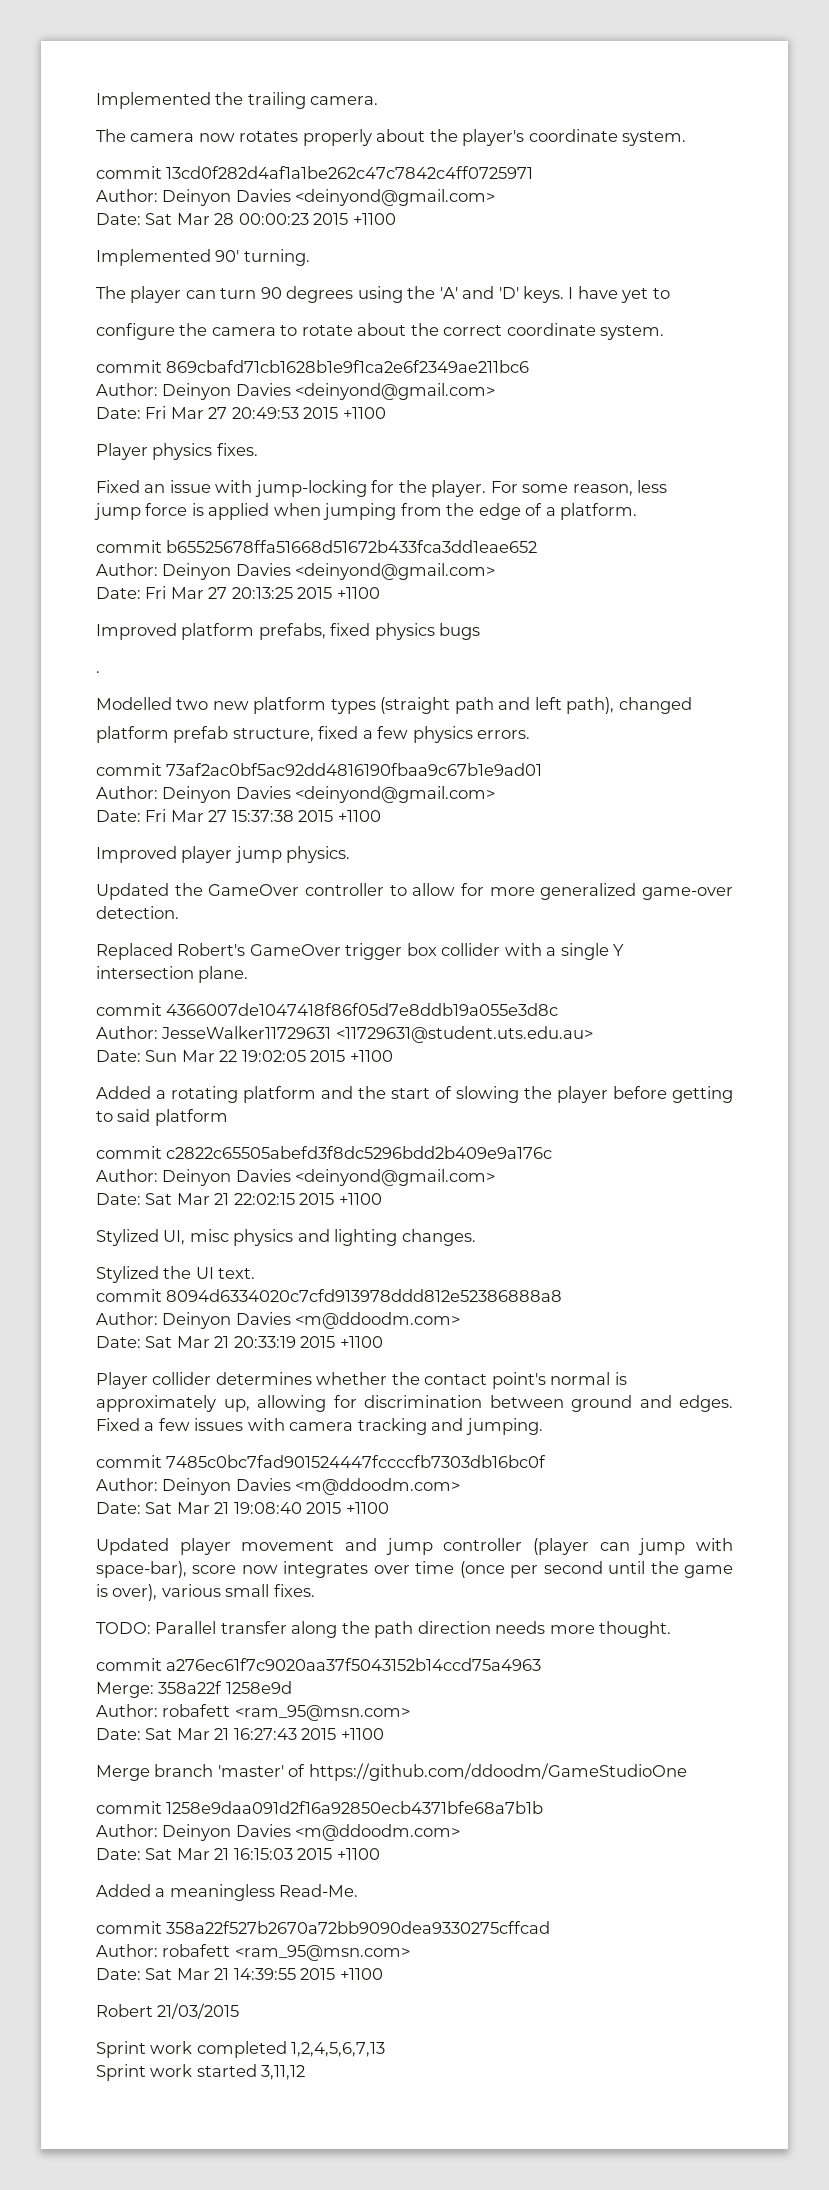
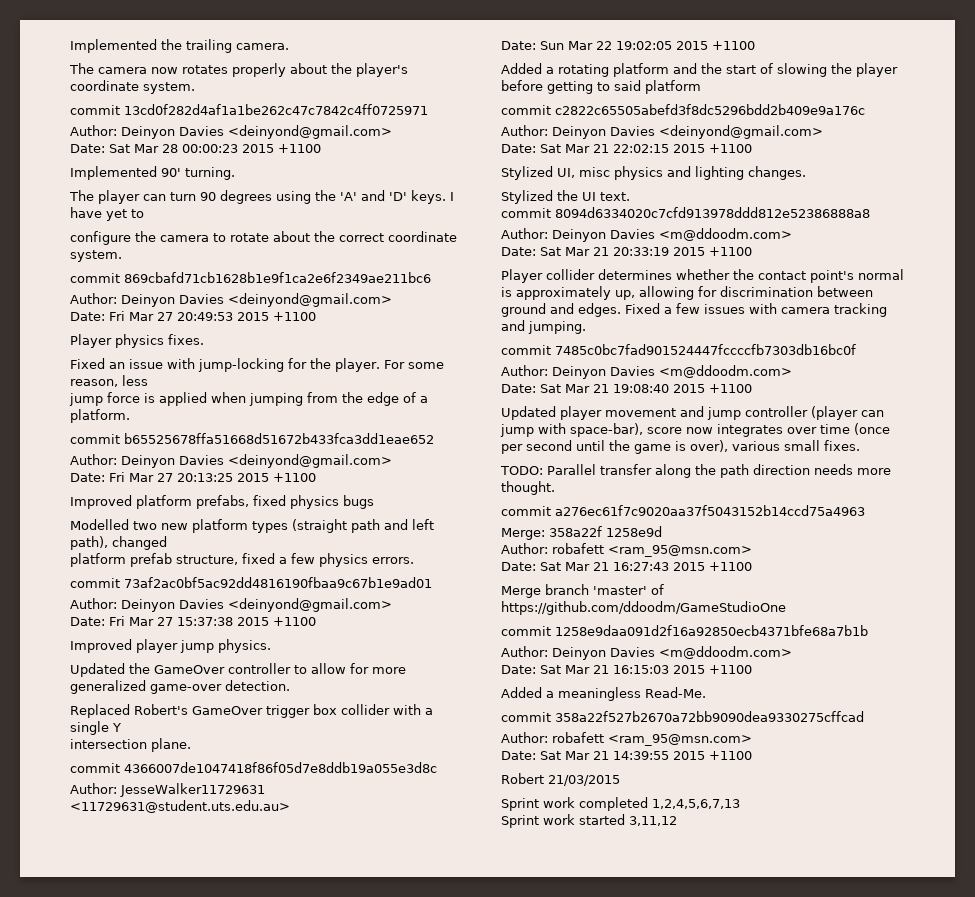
- .

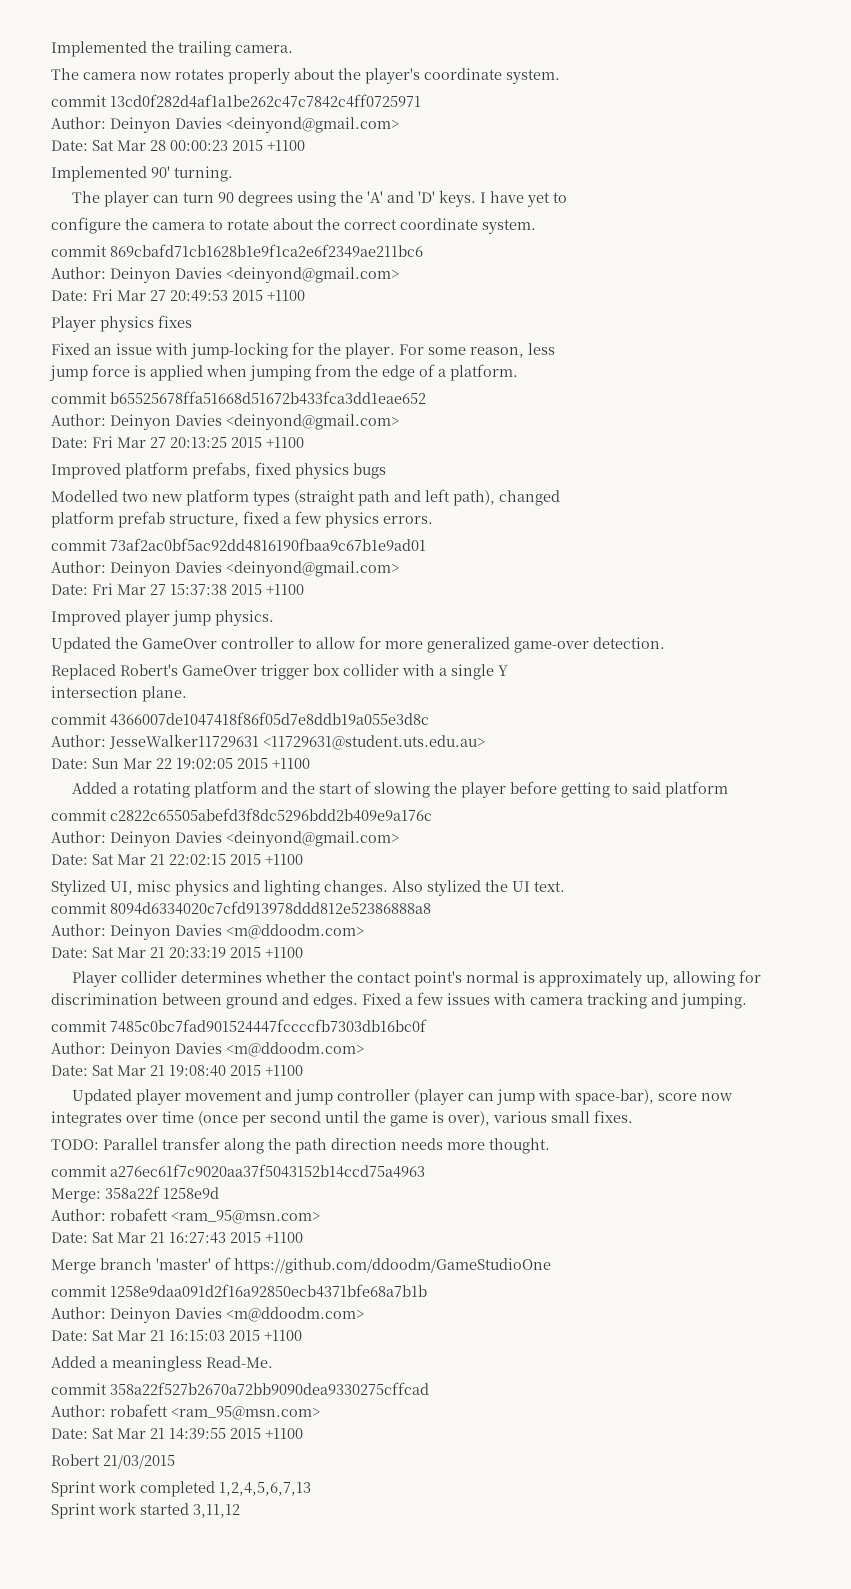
- Player physics fixes.
+ Player physics fixes
- Stylized UI, misc physics and lighting changes.
- Stylized the UI text.
+ Stylized UI, misc physics and lighting changes. Also stylized the UI text.

